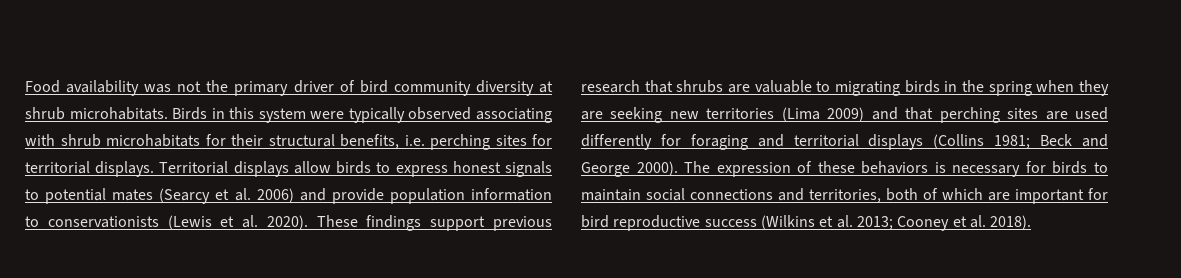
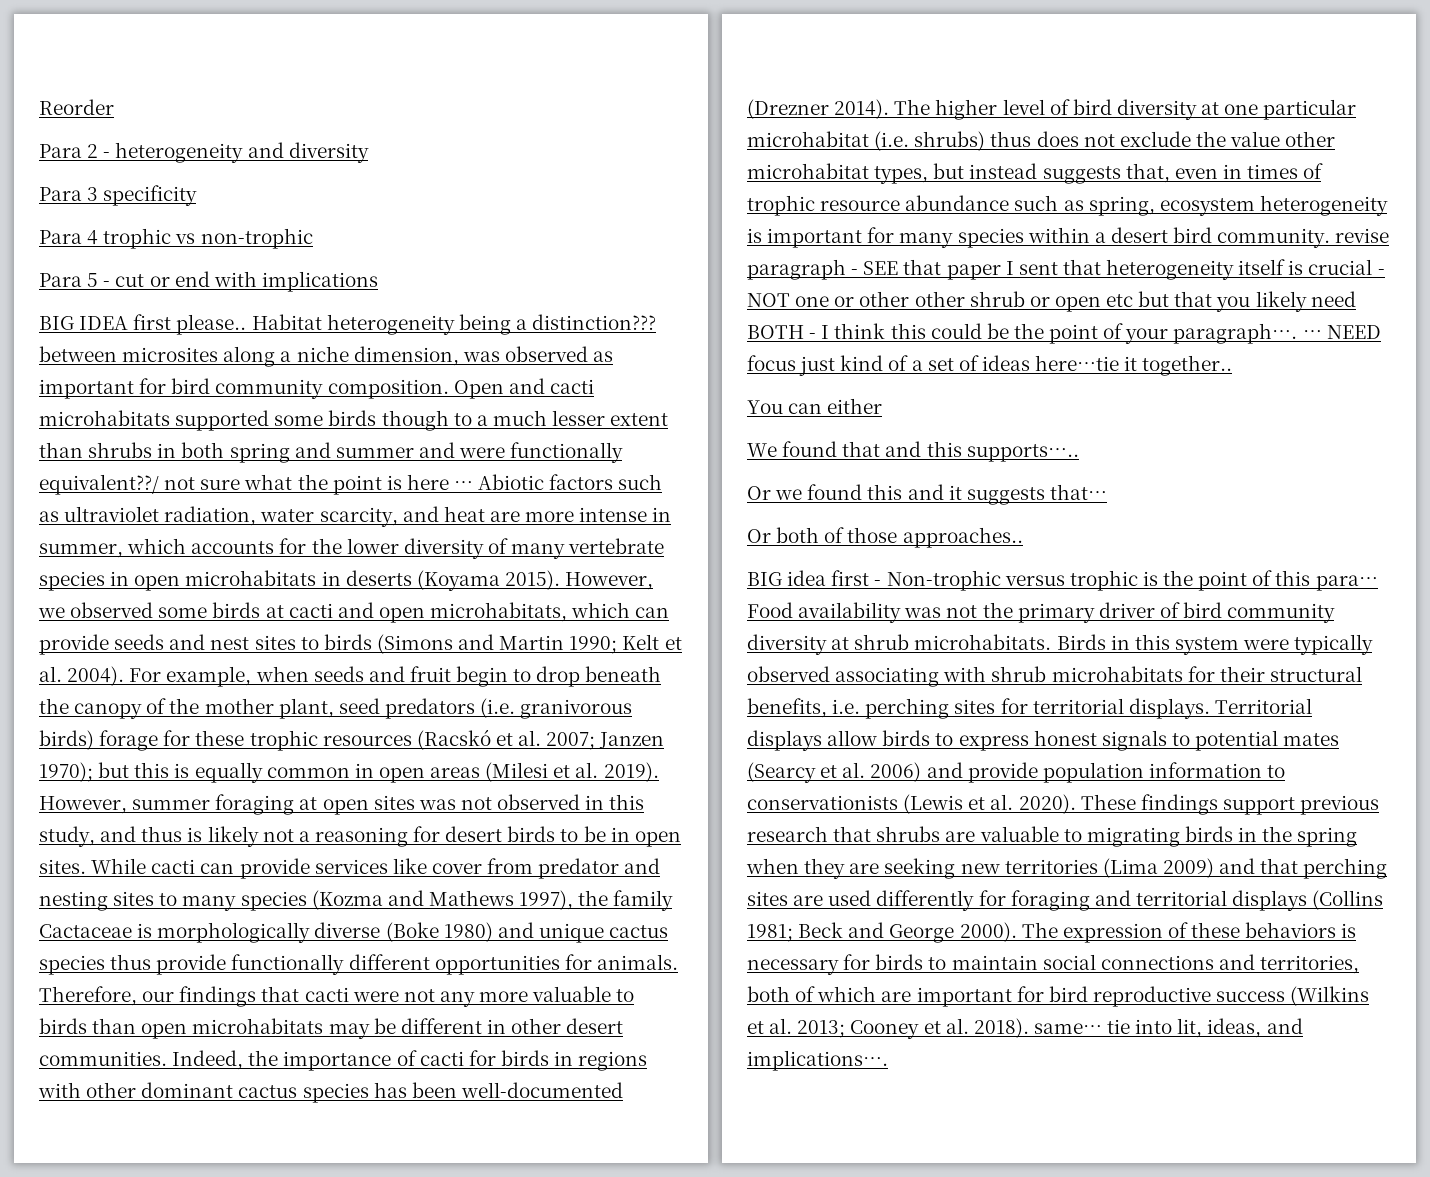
+ Reorder
+ Para 2 - heterogeneity and diversity
+ Para 3 specificity
+ Para 4 trophic vs non-trophic
+ Para 5 - cut or end with implications
+ BIG IDEA first please.. Habitat heterogeneity being a distinction??? between microsites along a niche dimension, was observed as important for bird community composition. Open and cacti microhabitats supported some birds though to a much lesser extent than shrubs in both spring and summer and were functionally equivalent??/ not sure what the point is here … Abiotic factors such as ultraviolet radiation, water scarcity, and heat are more intense in summer, which accounts for the lower diversity of many vertebrate species in open microhabitats in deserts (Koyama 2015). However, we observed some birds at cacti and open microhabitats, which can provide seeds and nest sites to birds (Simons and Martin 1990; Kelt et al. 2004). For example, when seeds and fruit begin to drop beneath the canopy of the mother plant, seed predators (i.e. granivorous birds) forage for these trophic resources (Racskó et al. 2007; Janzen 1970); but this is equally common in open areas (Milesi et al. 2019). However, summer foraging at open sites was not observed in this study, and thus is likely not a reasoning for desert birds to be in open sites. While cacti can provide services like cover from predator and nesting sites to many species (Kozma and Mathews 1997), the family Cactaceae is morphologically diverse (Boke 1980) and unique cactus species thus provide functionally different opportunities for animals. Therefore, our findings that cacti were not any more valuable to birds than open microhabitats may be different in other desert communities. Indeed, the importance of cacti for birds in regions with other dominant cactus species has been well-documented (Drezner 2014). The higher level of bird diversity at one particular microhabitat (i.e. shrubs) thus does not exclude the value other microhabitat types, but instead suggests that, even in times of trophic resource abundance such as spring, ecosystem heterogeneity is important for many species within a desert bird community. revise paragraph - SEE that paper I sent that heterogeneity itself is crucial - NOT one or other other shrub or open etc but that you likely need BOTH - I think this could be the point of your paragraph…. … NEED focus just kind of a set of ideas here…tie it together..
+ You can either
+ We found that and this supports…..
+ Or we found this and it suggests that…
+ Or both of those approaches..
+ BIG idea first - Non-trophic versus trophic is the point of this para…
- The expression of these behaviors is necessary for birds to maintain social connections and territories, both of which are important for bird reproductive success (Wilkins et al. 2013; Cooney et al. 2018).
+ The expression of these behaviors is necessary for birds to maintain social connections and territories, both of which are important for bird reproductive success (Wilkins et al. 2013; Cooney et al. 2018). same… tie into lit, ideas, and implications….

